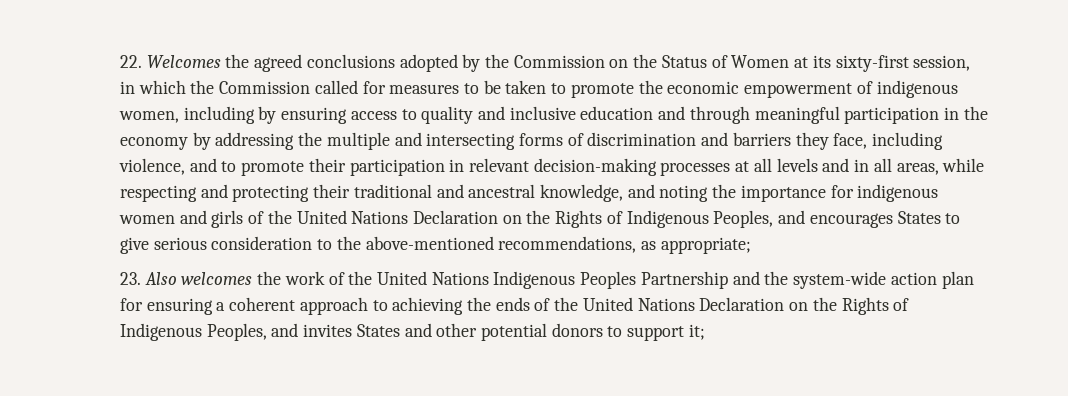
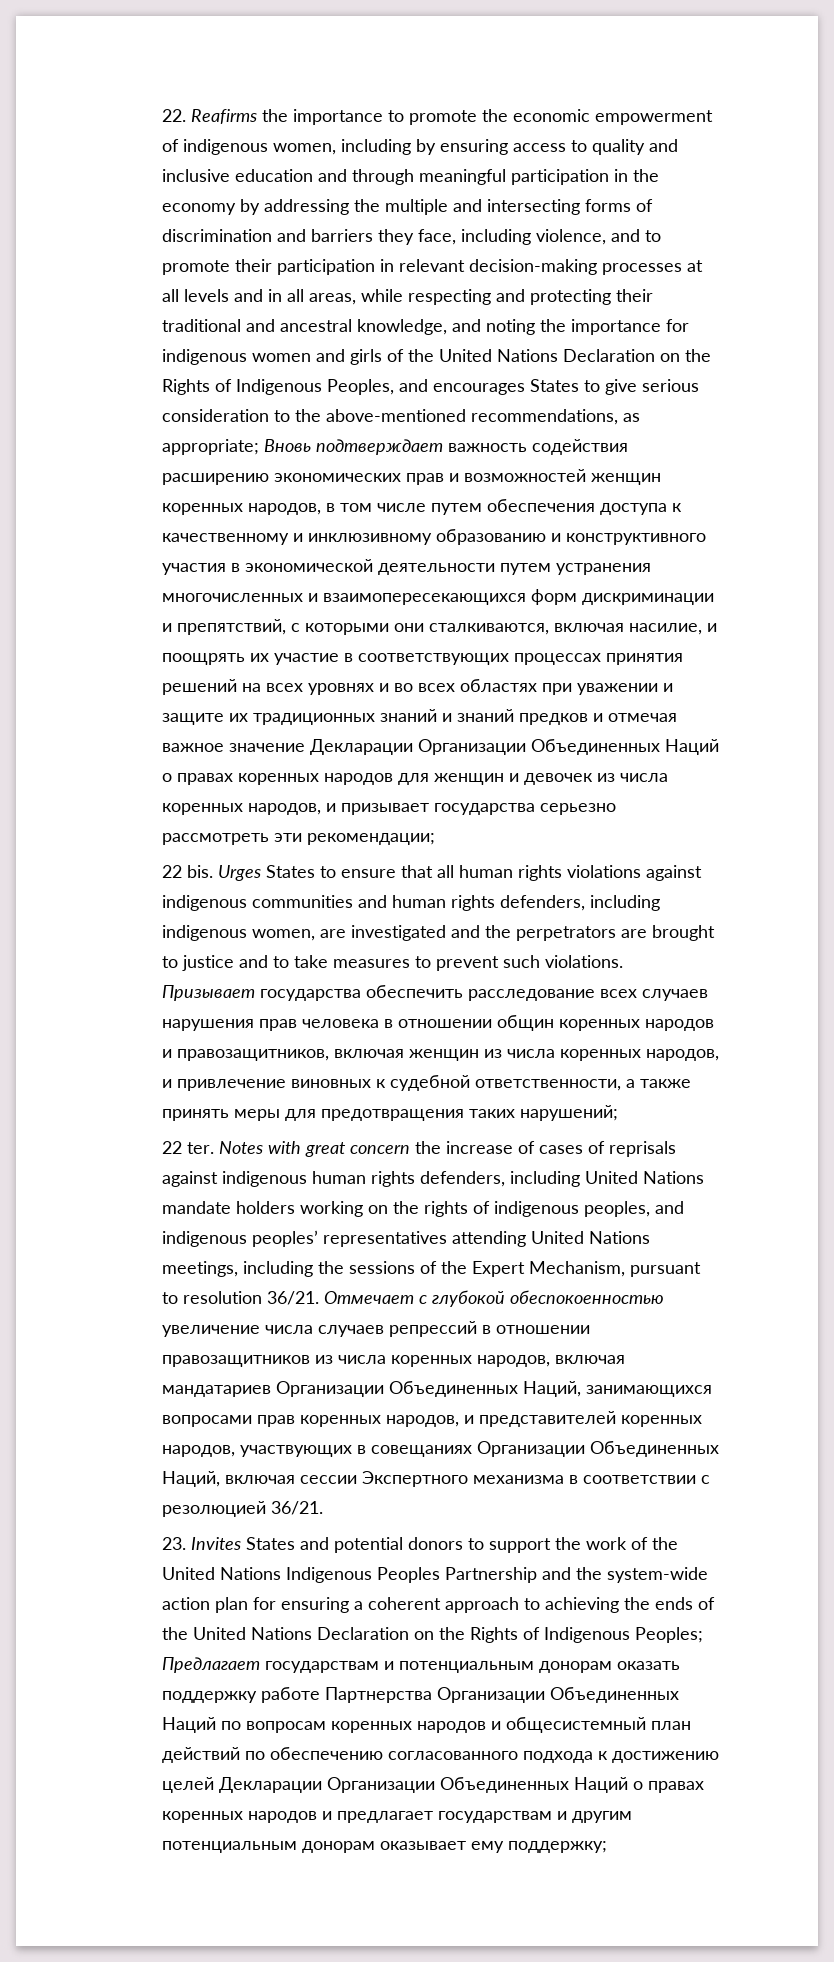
- 22. Welcomes the agreed conclusions adopted by the Commission on the Status of Women at its sixty-first session, in which the Commission called for measures to be taken to promote the economic empowerment of indigenous women, including by ensuring access to quality and inclusive education and through meaningful participation in the economy by addressing the multiple and intersecting forms of discrimination and barriers they face, including violence, and to promote their participation in relevant decision-making processes at all levels and in all areas, while respecting and protecting their traditional and ancestral knowledge, and noting the importance for indigenous women and girls of the United Nations Declaration on the Rights of Indigenous Peoples, and encourages States to give serious consideration to the above-mentioned recommendations, as appropriate;
- 23. Also welcomes the work of the United Nations Indigenous Peoples Partnership and the system-wide action plan for ensuring a coherent approach to achieving the ends of the United Nations Declaration on the Rights of Indigenous Peoples, and invites States and other potential donors to support it;
+ 22. Reafirms the importance to promote the economic empowerment of indigenous women, including by ensuring access to quality and inclusive education and through meaningful participation in the economy by addressing the multiple and intersecting forms of discrimination and barriers they face, including violence, and to promote their participation in relevant decision-making processes at all levels and in all areas, while respecting and protecting their traditional and ancestral knowledge, and noting the importance for indigenous women and girls of the United Nations Declaration on the Rights of Indigenous Peoples, and encourages States to give serious consideration to the above-mentioned recommendations, as appropriate; Вновь подтверждает важность содействия расширению экономических прав и возможностей женщин коренных народов, в том числе путем обеспечения доступа к качественному и инклюзивному образованию и конструктивного участия в экономической деятельности путем устранения многочисленных и взаимопересекающихся форм дискриминации и препятствий, с которыми они сталкиваются, включая насилие, и поощрять их участие в соответствующих процессах принятия решений на всех уровнях и во всех областях при уважении и защите их традиционных знаний и знаний предков и отмечая важное значение Декларации Организации Объединенных Наций о правах коренных народов для женщин и девочек из числа коренных народов, и призывает государства серьезно рассмотреть эти рекомендации;
+ 22 bis. Urges States to ensure that all human rights violations against indigenous communities and human rights defenders, including indigenous women, are investigated and the perpetrators are brought to justice and to take measures to prevent such violations. Призывает государства обеспечить расследование всех случаев нарушения прав человека в отношении общин коренных народов и правозащитников, включая женщин из числа коренных народов, и привлечение виновных к судебной ответственности, а также принять меры для предотвращения таких нарушений;
+ 22 ter. Notes with great concern the increase of cases of reprisals against indigenous human rights defenders, including United Nations mandate holders working on the rights of indigenous peoples, and indigenous peoples’ representatives attending United Nations meetings, including the sessions of the Expert Mechanism, pursuant to resolution 36/21. Отмечает с глубокой обеспокоенностью увеличение числа случаев репрессий в отношении правозащитников из числа коренных народов, включая мандатариев Организации Объединенных Наций, занимающихся вопросами прав коренных народов, и представителей коренных народов, участвующих в совещаниях Организации Объединенных Наций, включая сессии Экспертного механизма в соответствии с резолюцией 36/21.
+ 23. Invites States and potential donors to support the work of the United Nations Indigenous Peoples Partnership and the system-wide action plan for ensuring a coherent approach to achieving the ends of the United Nations Declaration on the Rights of Indigenous Peoples; Предлагает государствам и потенциальным донорам оказать поддержку работе Партнерства Организации Объединенных Наций по вопросам коренных народов и общесистемный план действий по обеспечению согласованного подхода к достижению целей Декларации Организации Объединенных Наций о правах коренных народов и предлагает государствам и другим потенциальным донорам оказывает ему поддержку;

